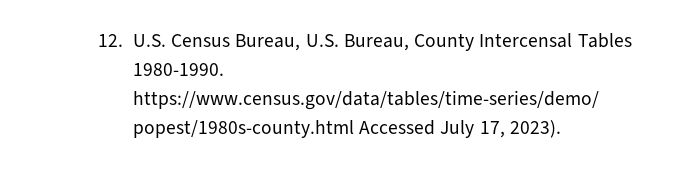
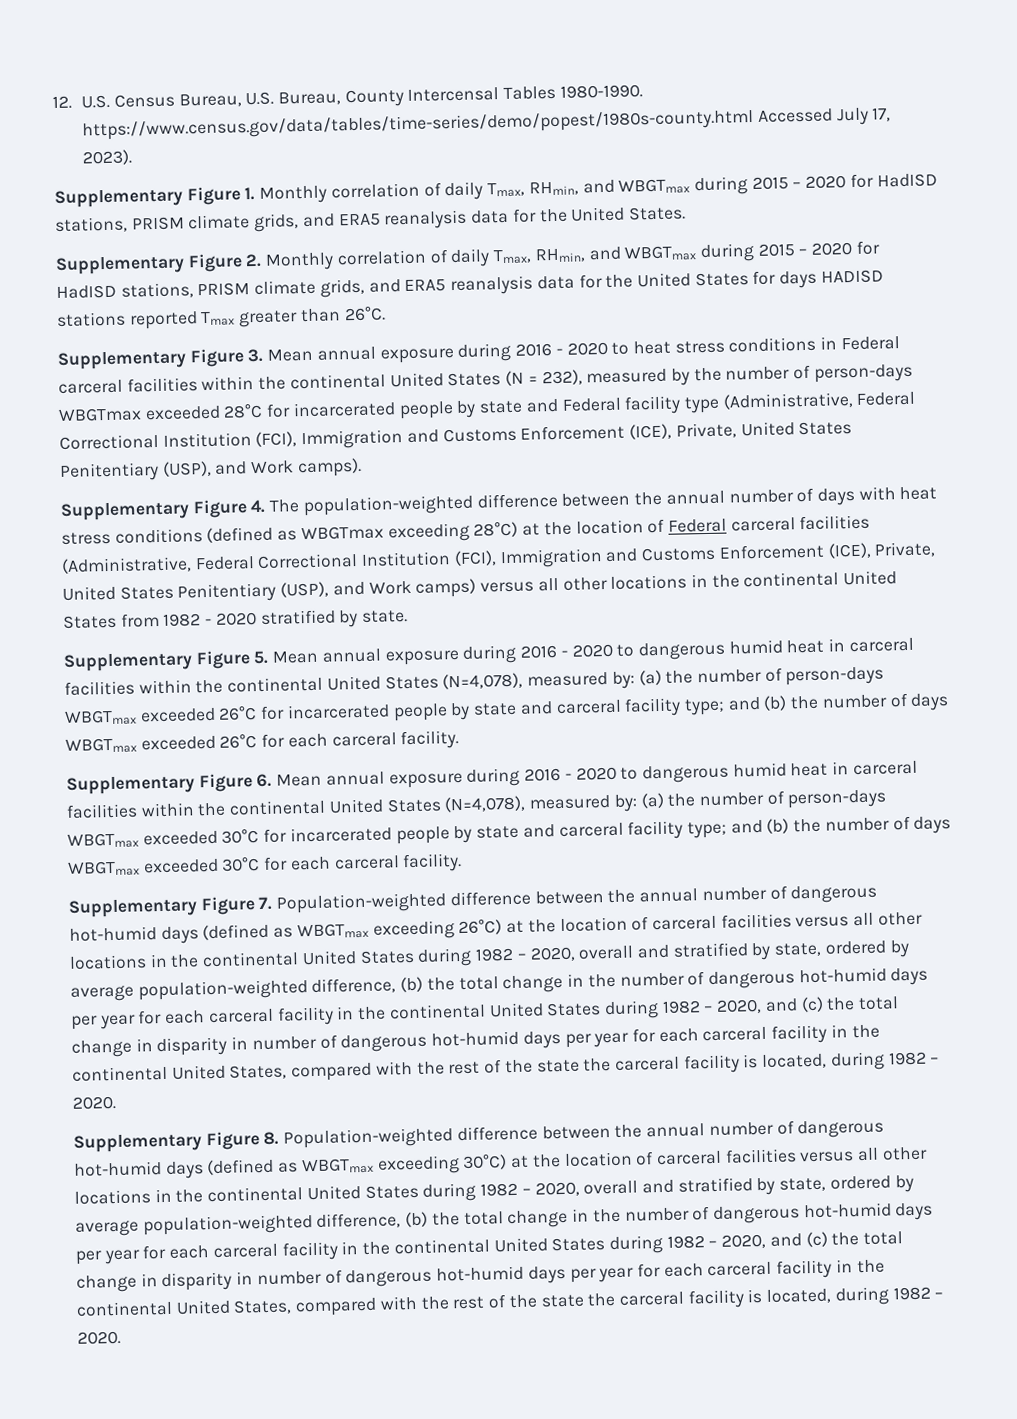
+ Supplementary Figure 1. Monthly correlation of daily Tmax, RHmin, and WBGTmax during 2015 – 2020 for HadISD stations, PRISM climate grids, and ERA5 reanalysis data for the United States.
+ Supplementary Figure 2. Monthly correlation of daily Tmax, RHmin, and WBGTmax during 2015 – 2020 for HadISD stations, PRISM climate grids, and ERA5 reanalysis data for the United States for days HADISD stations reported Tmax greater than 26°C.
+ Supplementary Figure 3. Mean annual exposure during 2016 - 2020 to heat stress conditions in Federal carceral facilities within the continental United States (N = 232), measured by the number of person-days WBGTmax exceeded 28°C for incarcerated people by state and Federal facility type (Administrative, Federal Correctional Institution (FCI), Immigration and Customs Enforcement (ICE), Private, United States Penitentiary (USP), and Work camps).
+ Supplementary Figure 4. The population-weighted difference between the annual number of days with heat stress conditions (defined as WBGTmax exceeding 28°C) at the location of Federal carceral facilities (Administrative, Federal Correctional Institution (FCI), Immigration and Customs Enforcement (ICE), Private, United States Penitentiary (USP), and Work camps) versus all other locations in the continental United States from 1982 - 2020 stratified by state.
+ Supplementary Figure 5. Mean annual exposure during 2016 - 2020 to dangerous humid heat in carceral facilities within the continental United States (N=4,078), measured by: (a) the number of person-days WBGTmax exceeded 26°C for incarcerated people by state and carceral facility type; and (b) the number of days WBGTmax exceeded 26°C for each carceral facility.
+ Supplementary Figure 6. Mean annual exposure during 2016 - 2020 to dangerous humid heat in carceral facilities within the continental United States (N=4,078), measured by: (a) the number of person-days WBGTmax exceeded 30°C for incarcerated people by state and carceral facility type; and (b) the number of days WBGTmax exceeded 30°C for each carceral facility.
+ Supplementary Figure 7. Population-weighted difference between the annual number of dangerous hot-humid days (defined as WBGTmax exceeding 26°C) at the location of carceral facilities versus all other locations in the continental United States during 1982 – 2020, overall and stratified by state, ordered by average population-weighted difference, (b) the total change in the number of dangerous hot-humid days per year for each carceral facility in the continental United States during 1982 – 2020, and (c) the total change in disparity in number of dangerous hot-humid days per year for each carceral facility in the continental United States, compared with the rest of the state the carceral facility is located, during 1982 – 2020.
+ Supplementary Figure 8. Population-weighted difference between the annual number of dangerous hot-humid days (defined as WBGTmax exceeding 30°C) at the location of carceral facilities versus all other locations in the continental United States during 1982 – 2020, overall and stratified by state, ordered by average population-weighted difference, (b) the total change in the number of dangerous hot-humid days per year for each carceral facility in the continental United States during 1982 – 2020, and (c) the total change in disparity in number of dangerous hot-humid days per year for each carceral facility in the continental United States, compared with the rest of the state the carceral facility is located, during 1982 – 2020.

